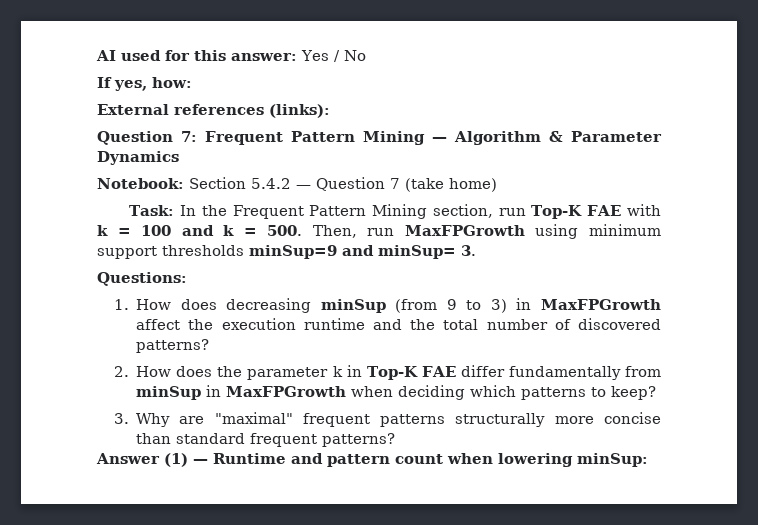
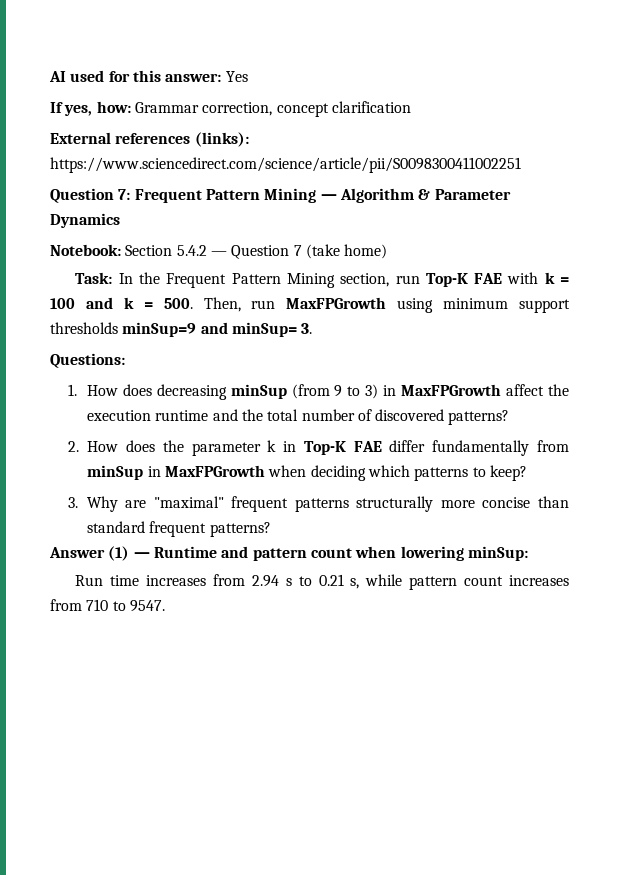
- AI used for this answer: Yes / No
+ AI used for this answer: Yes
- If yes, how:
+ If yes, how: Grammar correction, concept clarification
- External references (links):
+ External references (links): https://www.sciencedirect.com/science/article/pii/S0098300411002251
+ Run time increases from 2.94 s to 0.21 s, while pattern count increases from 710 to 9547.

